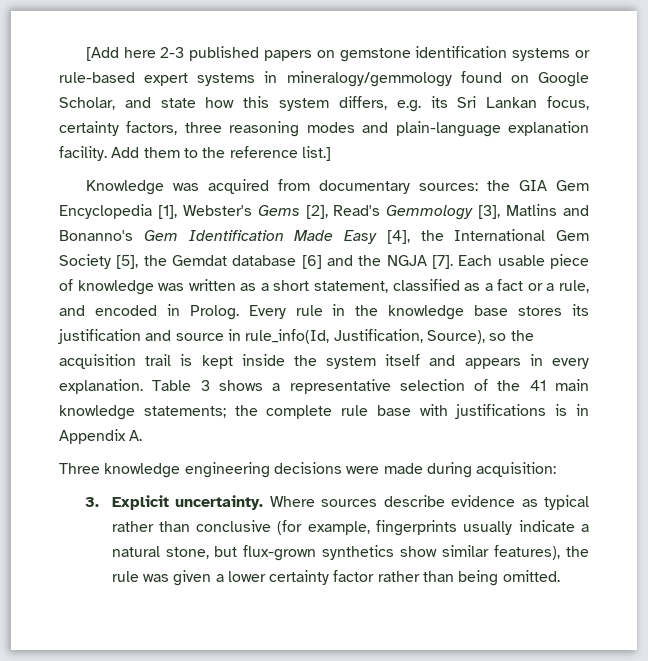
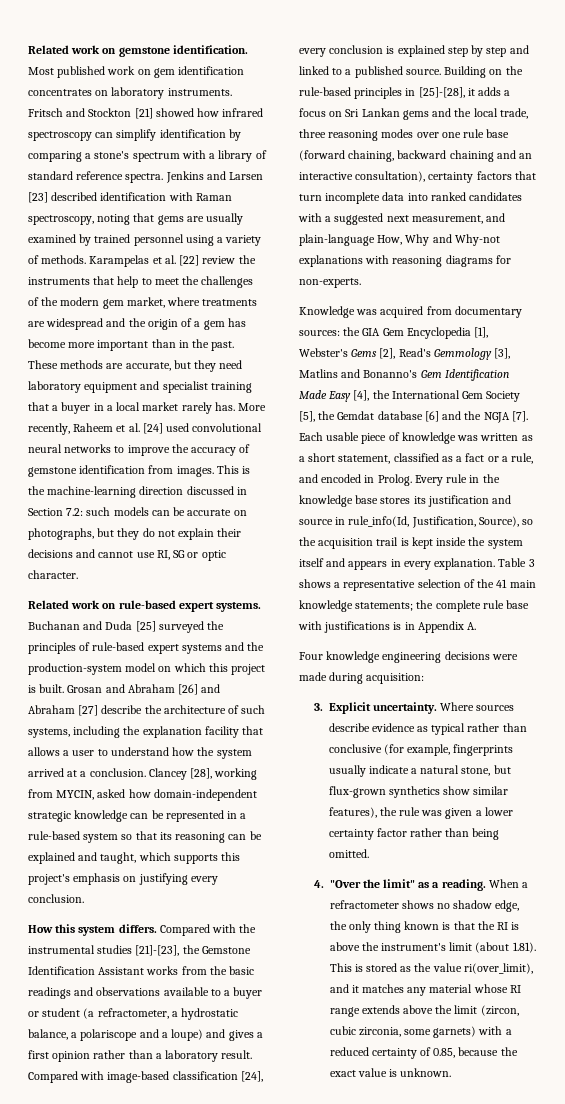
- [Add here 2-3 published papers on gemstone identification systems or rule-based expert systems in mineralogy/gemmology found on Google Scholar, and state how this system differs, e.g. its Sri Lankan focus, certainty factors, three reasoning modes and plain-language explanation facility. Add them to the reference list.]
+ Related work on gemstone identification. Most published work on gem identification concentrates on laboratory instruments. Fritsch and Stockton [21] showed how infrared spectroscopy can simplify identification by comparing a stone's spectrum with a library of standard reference spectra. Jenkins and Larsen [23] described identification with Raman spectroscopy, noting that gems are usually examined by trained personnel using a variety of methods. Karampelas et al. [22] review the instruments that help to meet the challenges of the modern gem market, where treatments are widespread and the origin of a gem has become more important than in the past. These methods are accurate, but they need laboratory equipment and specialist training that a buyer in a local market rarely has. More recently, Raheem et al. [24] used convolutional neural networks to improve the accuracy of gemstone identification from images. This is the machine-learning direction discussed in Section 7.2: such models can be accurate on photographs, but they do not explain their decisions and cannot use RI, SG or optic character.
+ Related work on rule-based expert systems. Buchanan and Duda [25] surveyed the principles of rule-based expert systems and the production-system model on which this project is built. Grosan and Abraham [26] and Abraham [27] describe the architecture of such systems, including the explanation facility that allows a user to understand how the system arrived at a conclusion. Clancey [28], working from MYCIN, asked how domain-independent strategic knowledge can be represented in a rule-based system so that its reasoning can be explained and taught, which supports this project's emphasis on justifying every conclusion.
+ How this system differs. Compared with the instrumental studies [21]-[23], the Gemstone Identification Assistant works from the basic readings and observations available to a buyer or student (a refractometer, a hydrostatic balance, a polariscope and a loupe) and gives a first opinion rather than a laboratory result. Compared with image-based classification [24], every conclusion is explained step by step and linked to a published source. Building on the rule-based principles in [25]-[28], it adds a focus on Sri Lankan gems and the local trade, three reasoning modes over one rule base (forward chaining, backward chaining and an interactive consultation), certainty factors that turn incomplete data into ranked candidates with a suggested next measurement, and plain-language How, Why and Why-not explanations with reasoning diagrams for non-experts.
- Three knowledge engineering decisions were made during acquisition:
+ Four knowledge engineering decisions were made during acquisition:
+ 4. "Over the limit" as a reading. When a refractometer shows no shadow edge, the only thing known is that the RI is above the instrument's limit (about 1.81). This is stored as the value ri(over_limit), and it matches any material whose RI range extends above the limit (zircon, cubic zirconia, some garnets) with a reduced certainty of 0.85, because the exact value is unknown.

